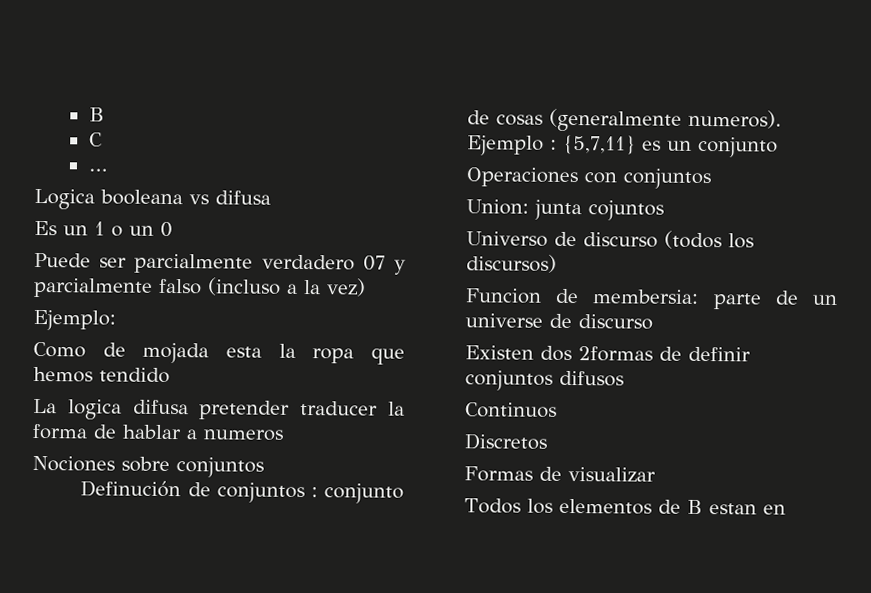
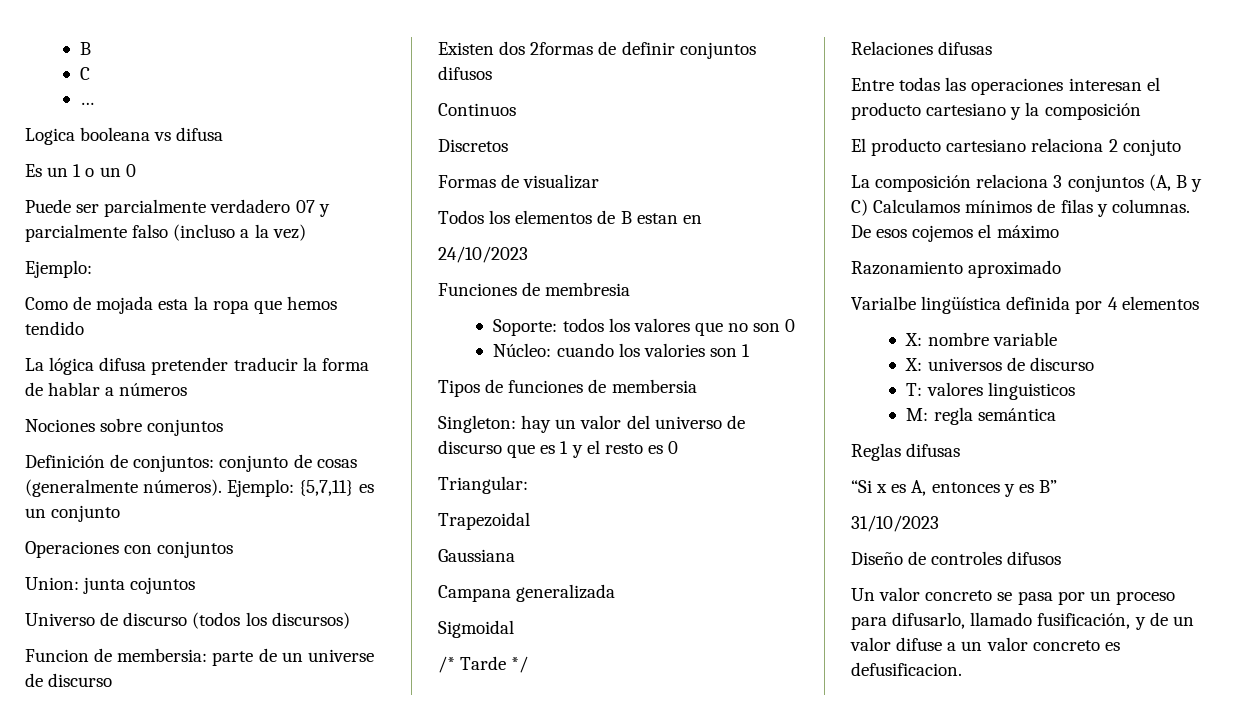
- La logica difusa pretender traducer la forma de hablar a numeros
+ La lógica difusa pretender traducir la forma de hablar a números
- Definución de conjuntos : conjunto de cosas (generalmente numeros). Ejemplo : {5,7,11} es un conjunto
+ Definición de conjuntos: conjunto de cosas (generalmente números). Ejemplo: {5,7,11} es un conjunto
+ 24/10/2023
+ Funciones de membresia
+ Soporte: todos los valores que no son 0
+ Núcleo: cuando los valories son 1
+ Tipos de funciones de membersia
+ Singleton: hay un valor del universo de discurso que es 1 y el resto es 0
+ Triangular:
+ Trapezoidal
+ Gaussiana
+ Campana generalizada
+ Sigmoidal
+ /* Tarde */
+ Relaciones difusas
+ Entre todas las operaciones interesan el producto cartesiano y la composición
+ El producto cartesiano relaciona 2 conjuto
+ La composición relaciona 3 conjuntos (A, B y C) Calculamos mínimos de filas y columnas. De esos cojemos el máximo
+ Razonamiento aproximado
+ Varialbe lingüística definida por 4 elementos
+ X: nombre variable
+ X: universos de discurso
+ T: valores linguisticos
+ M: regla semántica
+ Reglas difusas
+ “Si x es A, entonces y es B”
+ 31/10/2023
+ Diseño de controles difusos
+ Un valor concreto se pasa por un proceso para difusarlo, llamado fusificación, y de un valor difuse a un valor concreto es defusificacion.

